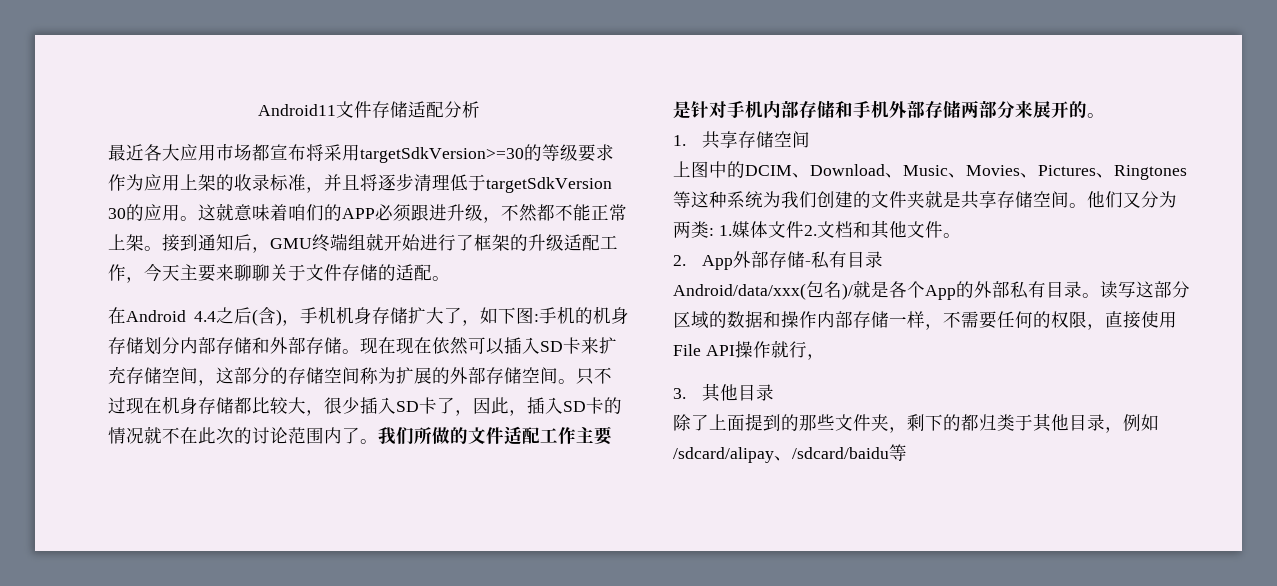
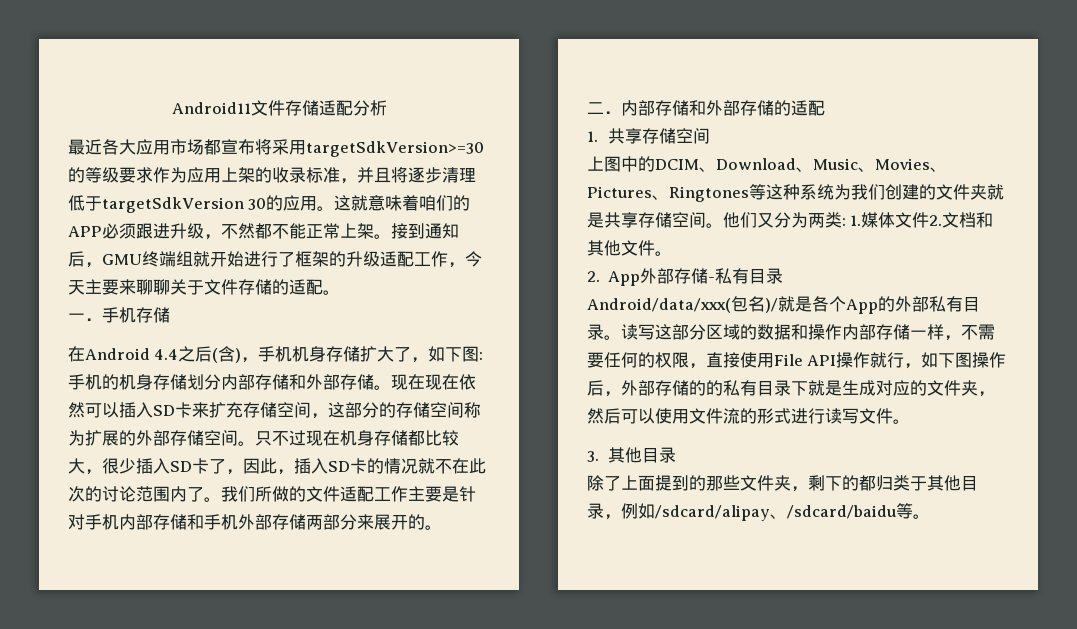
+ 一．手机存储
+ 二．内部存储和外部存储的适配
- 读写这部分区域的数据和操作内部存储一样，不需要任何的权限，直接使用File API操作就行，
+ 读写这部分区域的数据和操作内部存储一样，不需要任何的权限，直接使用File API操作就行，如下图操作后，外部存储的的私有目录下就是生成对应的文件夹，然后可以使用文件流的形式进行读写文件。
- 除了上面提到的那些文件夹，剩下的都归类于其他目录，例如/sdcard/alipay、/sdcard/baidu等
+ 除了上面提到的那些文件夹，剩下的都归类于其他目录，例如/sdcard/alipay、/sdcard/baidu等。

